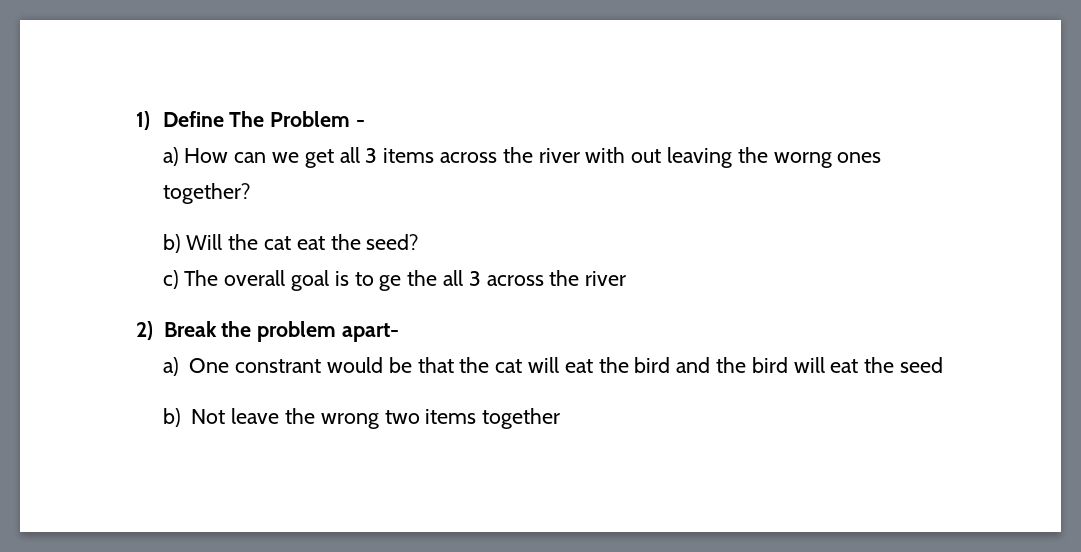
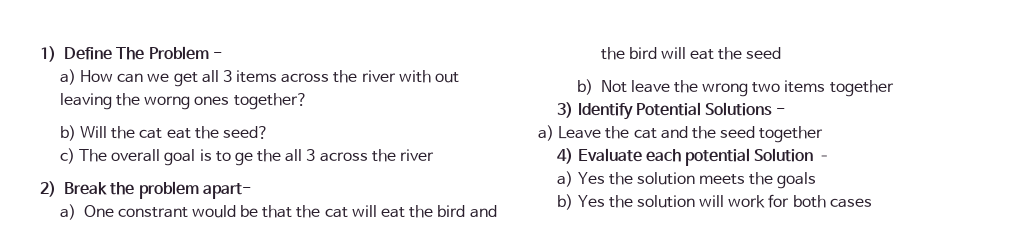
+ 3) Identify Potential Solutions -
+ a) Leave the cat and the seed together
+ 4) Evaluate each potential Solution –
+ a) Yes the solution meets the goals
+ b) Yes the solution will work for both cases

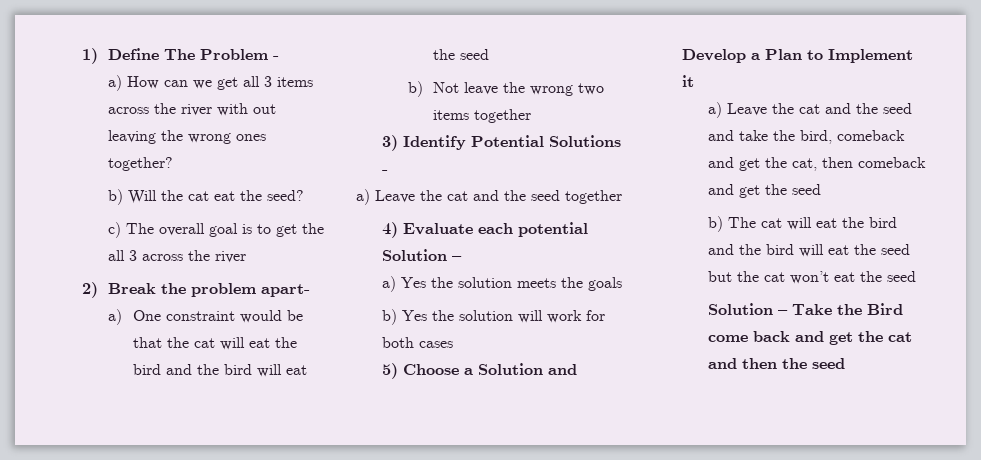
- a) How can we get all 3 items across the river with out leaving the worng ones together?
+ a) How can we get all 3 items across the river with out leaving the wrong ones together?
- c) The overall goal is to ge the all 3 across the river
+ c) The overall goal is to get the all 3 across the river
- a) One constrant would be that the cat will eat the bird and the bird will eat the seed
+ a) One constraint would be that the cat will eat the bird and the bird will eat the seed
+ 5) Choose a Solution and Develop a Plan to Implement it
+ a) Leave the cat and the seed and take the bird, comeback and get the cat, then comeback and get the seed
+ b) The cat will eat the bird and the bird will eat the seed but the cat won’t eat the seed
+ Solution – Take the Bird come back and get the cat and then the seed

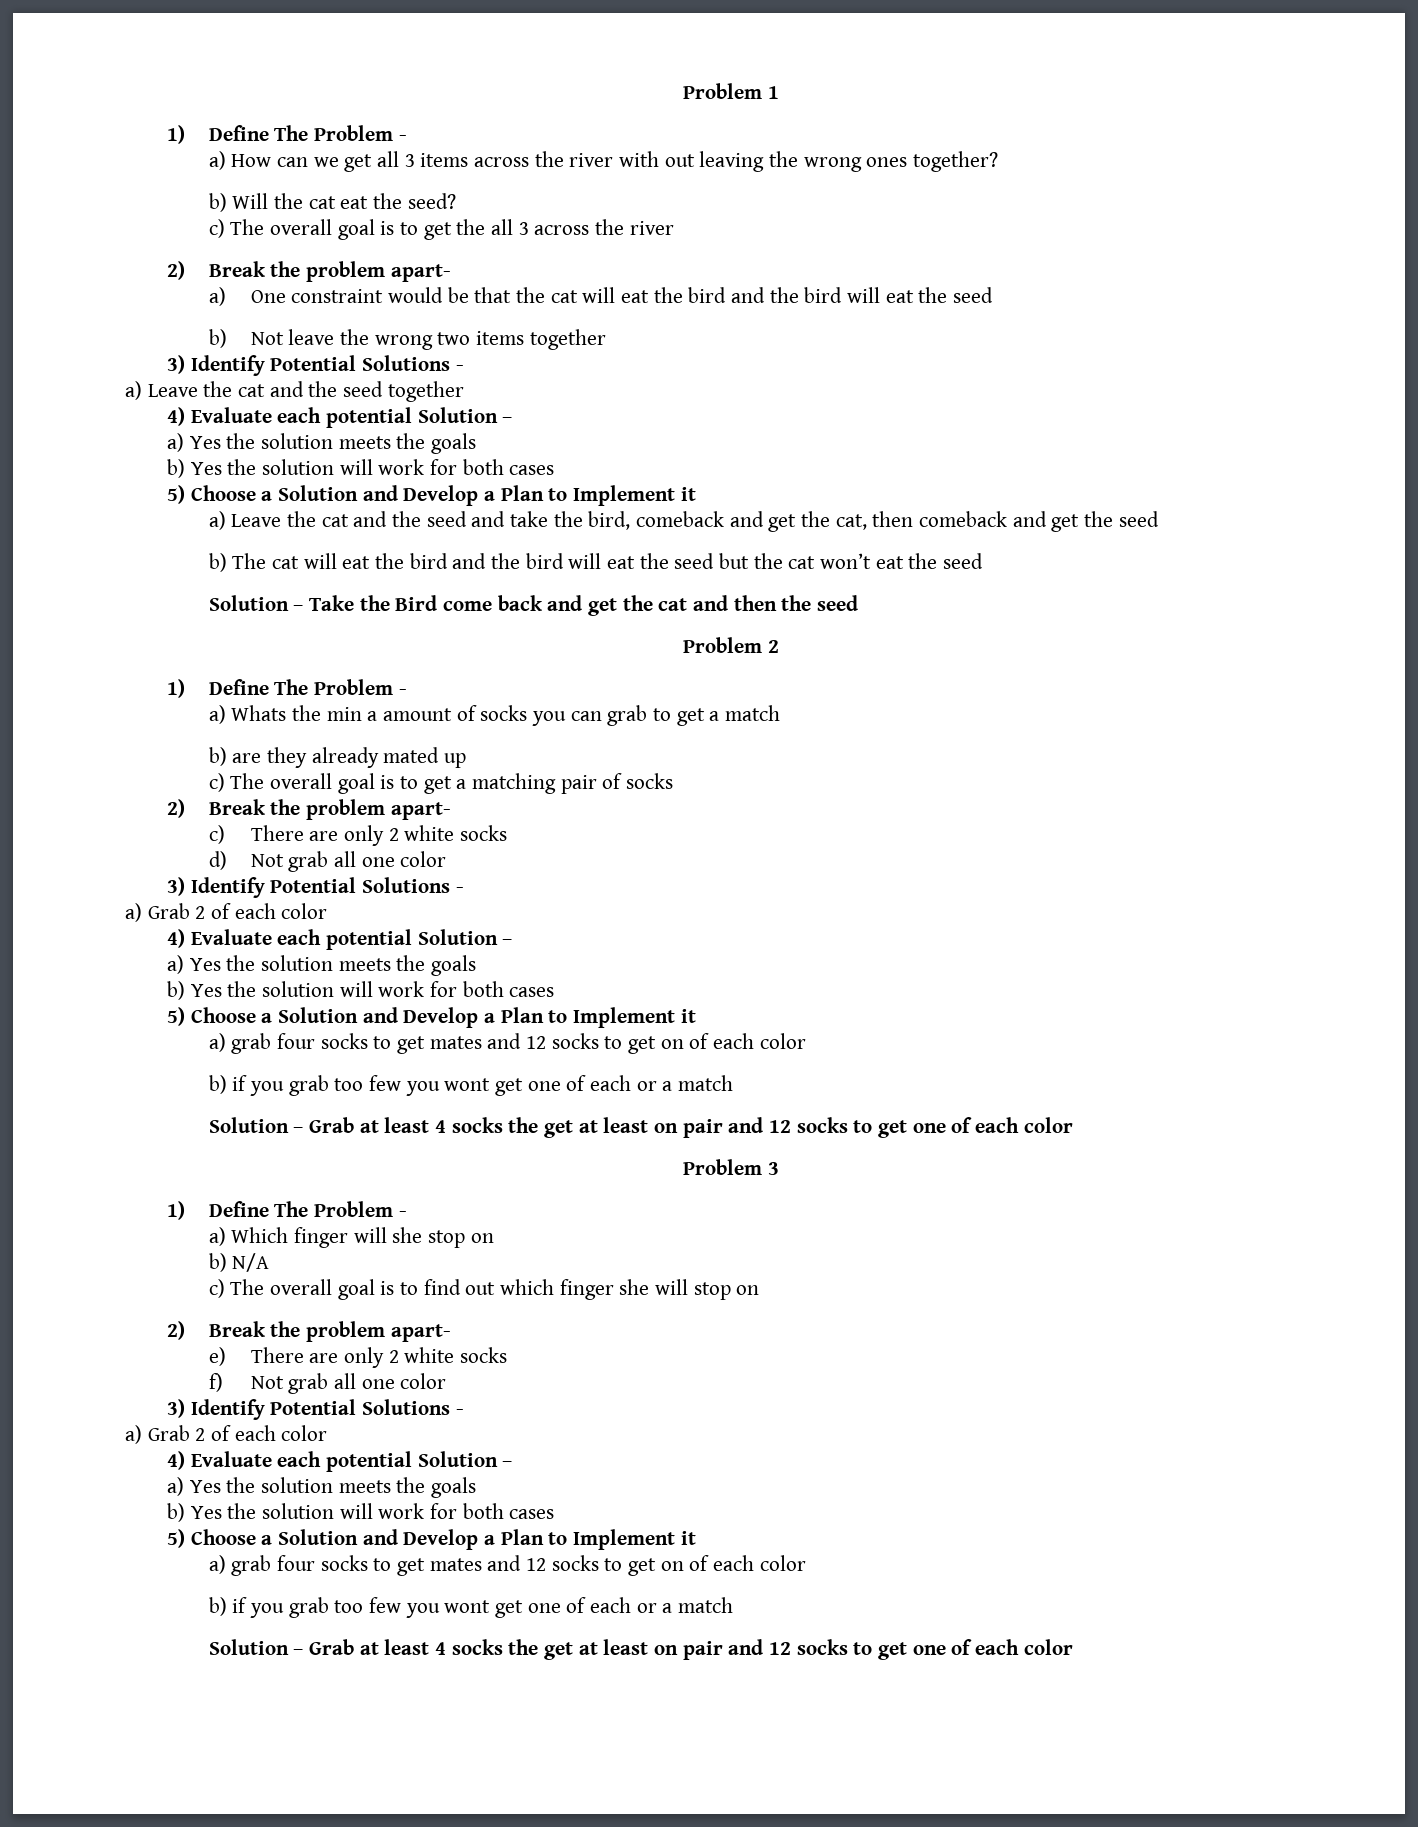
+ Problem 1
+ Problem 2
+ 1) Define The Problem -
+ a) Whats the min a amount of socks you can grab to get a match
+ b) are they already mated up
+ c) The overall goal is to get a matching pair of socks
+ 2) Break the problem apart-
+ c) There are only 2 white socks
+ d) Not grab all one color
+ 3) Identify Potential Solutions -
+ a) Grab 2 of each color
+ 4) Evaluate each potential Solution –
+ a) Yes the solution meets the goals
+ b) Yes the solution will work for both cases
+ 5) Choose a Solution and Develop a Plan to Implement it
+ a) grab four socks to get mates and 12 socks to get on of each color
+ b) if you grab too few you wont get one of each or a match
+ Solution – Grab at least 4 socks the get at least on pair and 12 socks to get one of each color
+ Problem 3
+ 1) Define The Problem -
+ a) Which finger will she stop on
+ b) N/A
+ c) The overall goal is to find out which finger she will stop on
+ 2) Break the problem apart-
+ e) There are only 2 white socks
+ f) Not grab all one color
+ 3) Identify Potential Solutions -
+ a) Grab 2 of each color
+ 4) Evaluate each potential Solution –
+ a) Yes the solution meets the goals
+ b) Yes the solution will work for both cases
+ 5) Choose a Solution and Develop a Plan to Implement it
+ a) grab four socks to get mates and 12 socks to get on of each color
+ b) if you grab too few you wont get one of each or a match
+ Solution – Grab at least 4 socks the get at least on pair and 12 socks to get one of each color

